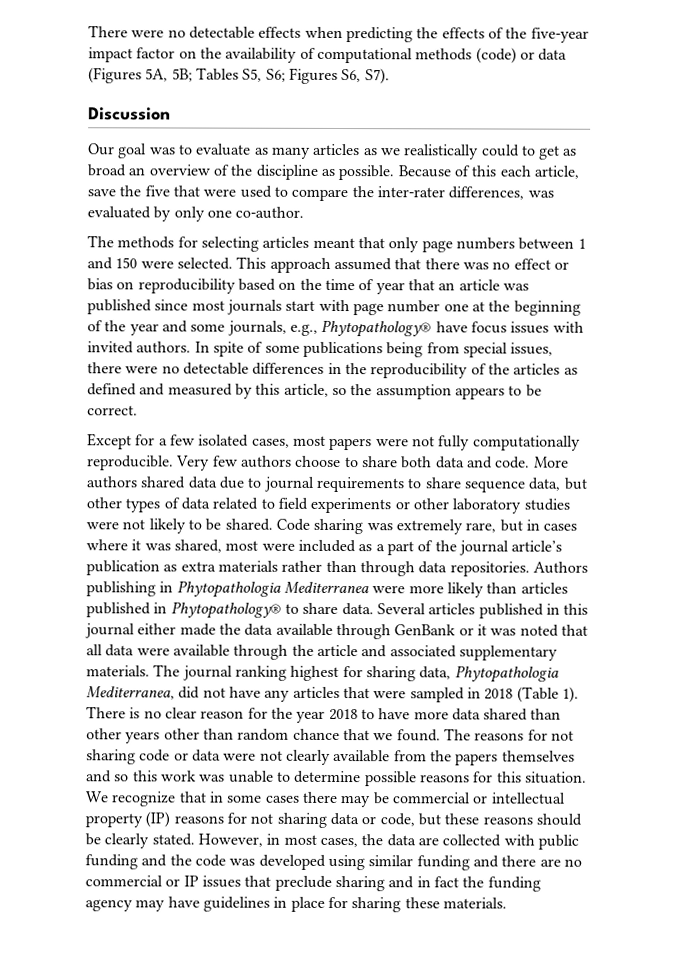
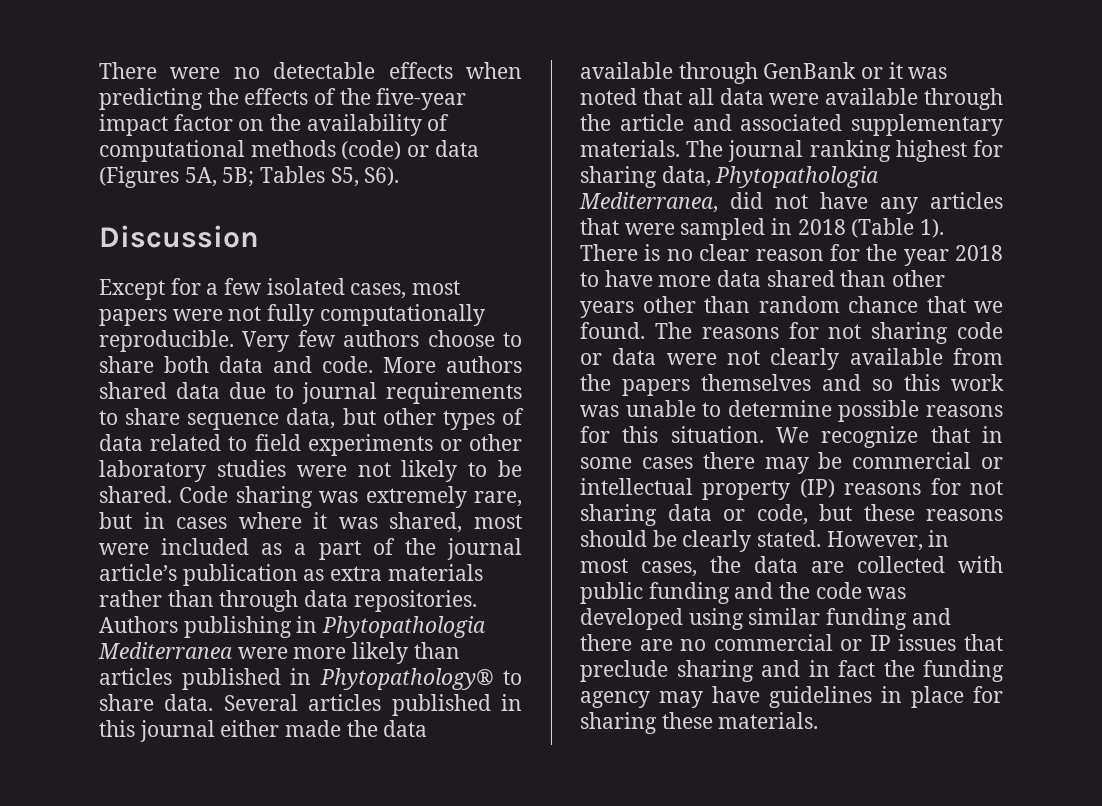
- There were no detectable effects when predicting the effects of the five-year impact factor on the availability of computational methods (code) or data (Figures 5A, 5B; Tables S5, S6; Figures S6, S7).
+ There were no detectable effects when predicting the effects of the five-year impact factor on the availability of computational methods (code) or data (Figures 5A, 5B; Tables S5, S6).
  Discussion
- Our goal was to evaluate as many articles as we realistically could to get as broad an overview of the discipline as possible. Because of this each article, save the five that were used to compare the inter-rater differences, was evaluated by only one co-author.
- The methods for selecting articles meant that only page numbers between 1 and 150 were selected. This approach assumed that there was no effect or bias on reproducibility based on the time of year that an article was published since most journals start with page number one at the beginning of the year and some journals, e.g., Phytopathology® have focus issues with invited authors. In spite of some publications being from special issues, there were no detectable differences in the reproducibility of the articles as defined and measured by this article, so the assumption appears to be correct.

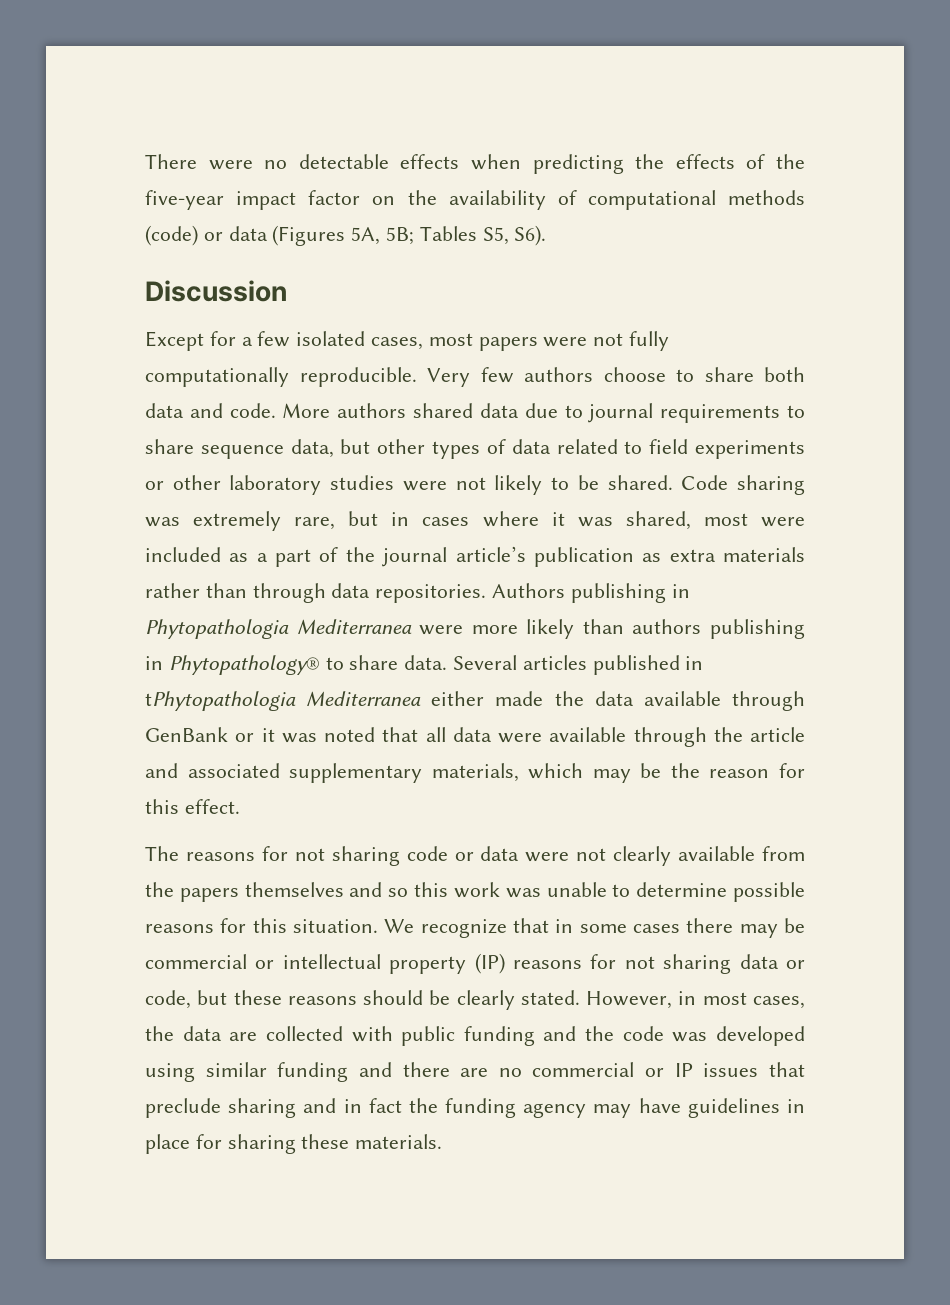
- Authors publishing in Phytopathologia Mediterranea were more likely than articles published in Phytopathology® to share data.
+ Authors publishing in Phytopathologia Mediterranea were more likely than authors publishing in Phytopathology® to share data.
- Several articles published in this journal either made the data available through GenBank or it was noted that all data were available through the article and associated supplementary materials. The journal ranking highest for sharing data, Phytopathologia Mediterranea, did not have any articles that were sampled in 2018 (Table 1). There is no clear reason for the year 2018 to have more data shared than other years other than random chance that we found. The reasons for not sharing code or data were not clearly available from the papers themselves and so this work was unable to determine possible reasons for this situation.
+ Several articles published in tPhytopathologia Mediterranea either made the data available through GenBank or it was noted that all data were available through the article and associated supplementary materials, which may be the reason for this effect.
+ The reasons for not sharing code or data were not clearly available from the papers themselves and so this work was unable to determine possible reasons for this situation.

